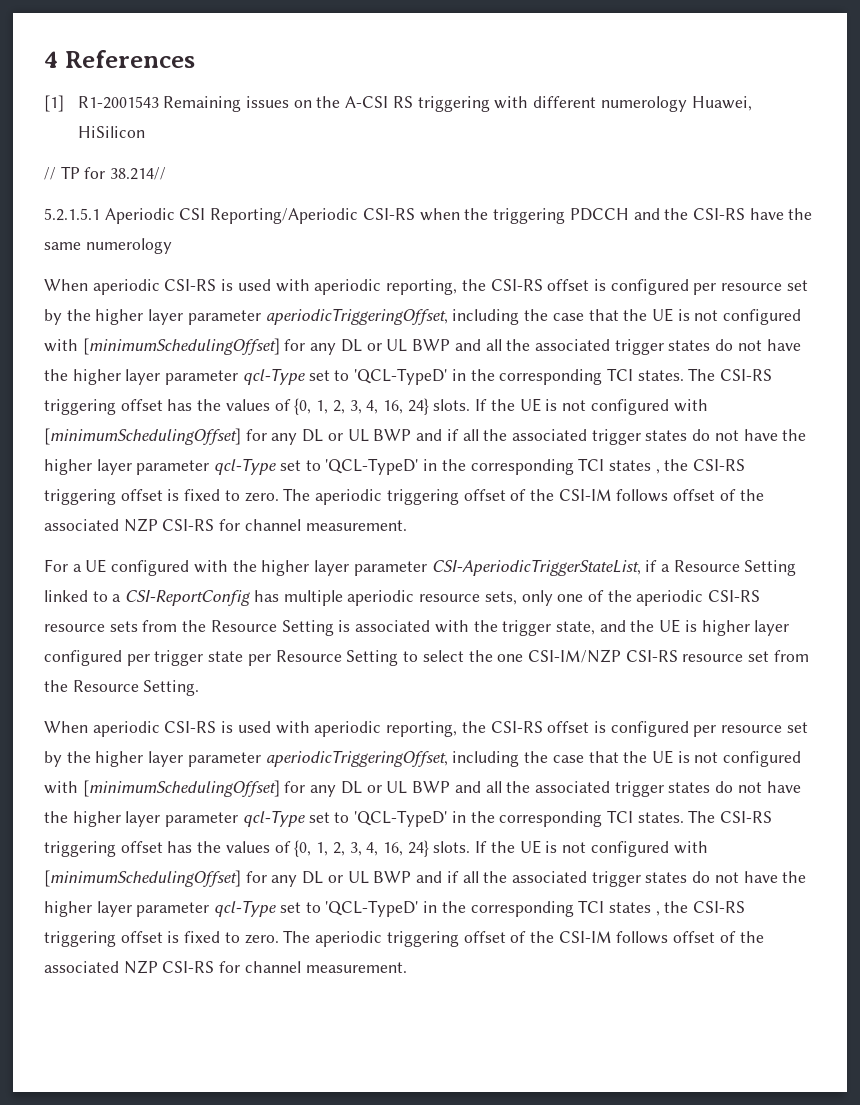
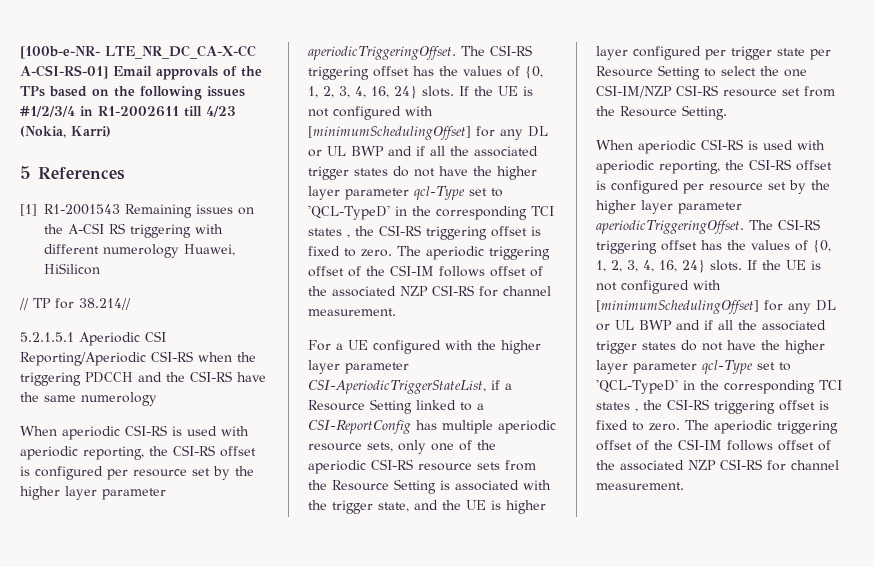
- 4 References
+ [100b-e-NR- LTE_NR_DC_CA-X-CC A-CSI-RS-01] Email approvals of the TPs based on the following issues #1/2/3/4 in R1-2002611 till 4/23 (Nokia, Karri)
+ 5 References
  5.2.1.5.1 Aperiodic CSI Reporting/Aperiodic CSI-RS when the triggering PDCCH and the CSI-RS have the same numerology
- When aperiodic CSI-RS is used with aperiodic reporting, the CSI-RS offset is configured per resource set by the higher layer parameter aperiodicTriggeringOffset, including the case that the UE is not configured with [minimumSchedulingOffset] for any DL or UL BWP and all the associated trigger states do not have the higher layer parameter qcl-Type set to 'QCL-TypeD' in the corresponding TCI states.
+ When aperiodic CSI-RS is used with aperiodic reporting, the CSI-RS offset is configured per resource set by the higher layer parameter aperiodicTriggeringOffset.
  For a UE configured with the higher layer parameter CSI-AperiodicTriggerStateList, if a Resource Setting linked to a CSI-ReportConfig has multiple aperiodic resource sets, only one of the aperiodic CSI-RS resource sets from the Resource Setting is associated with the trigger state, and the UE is higher layer configured per trigger state per Resource Setting to select the one CSI-IM/NZP CSI-RS resource set from the Resource Setting.
- When aperiodic CSI-RS is used with aperiodic reporting, the CSI-RS offset is configured per resource set by the higher layer parameter aperiodicTriggeringOffset, including the case that the UE is not configured with [minimumSchedulingOffset] for any DL or UL BWP and all the associated trigger states do not have the higher layer parameter qcl-Type set to 'QCL-TypeD' in the corresponding TCI states.
+ When aperiodic CSI-RS is used with aperiodic reporting, the CSI-RS offset is configured per resource set by the higher layer parameter aperiodicTriggeringOffset.

